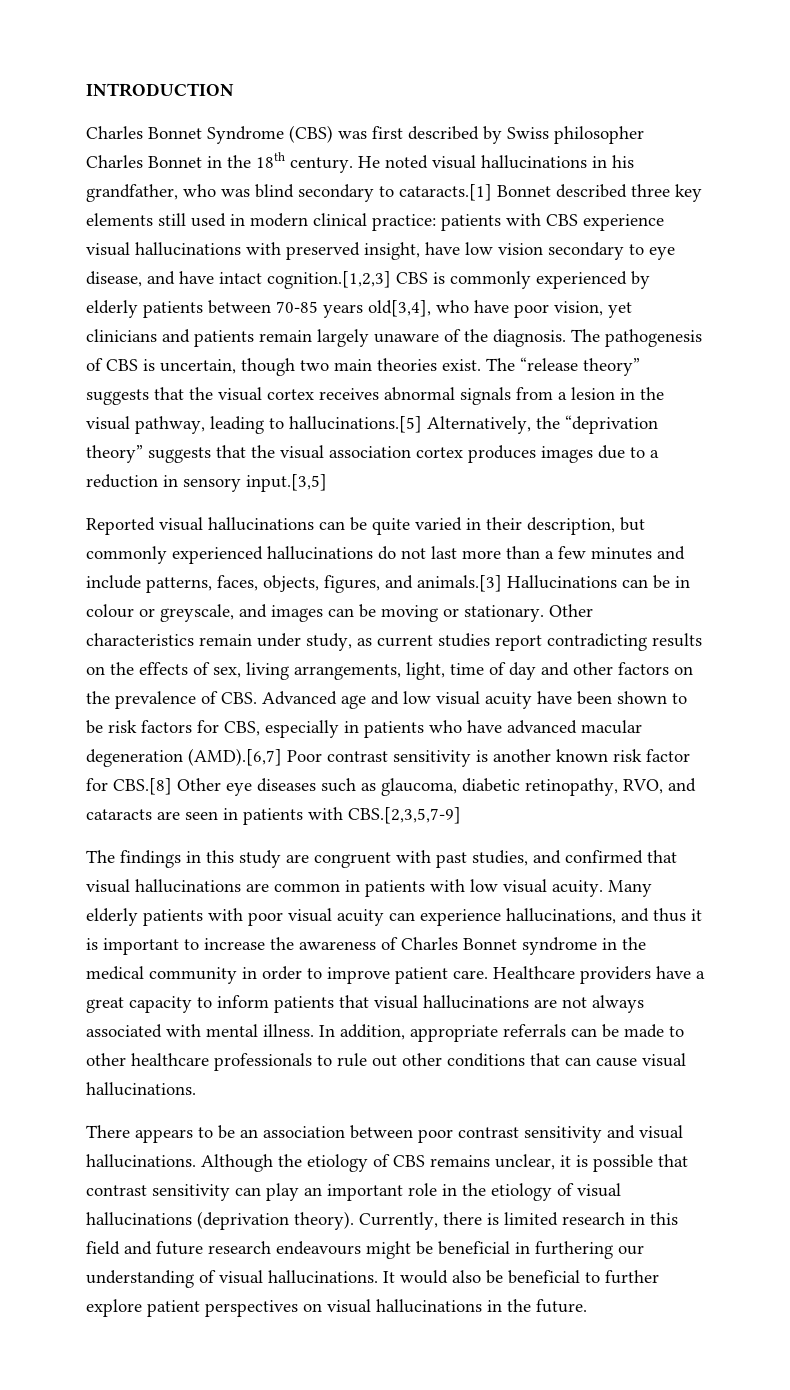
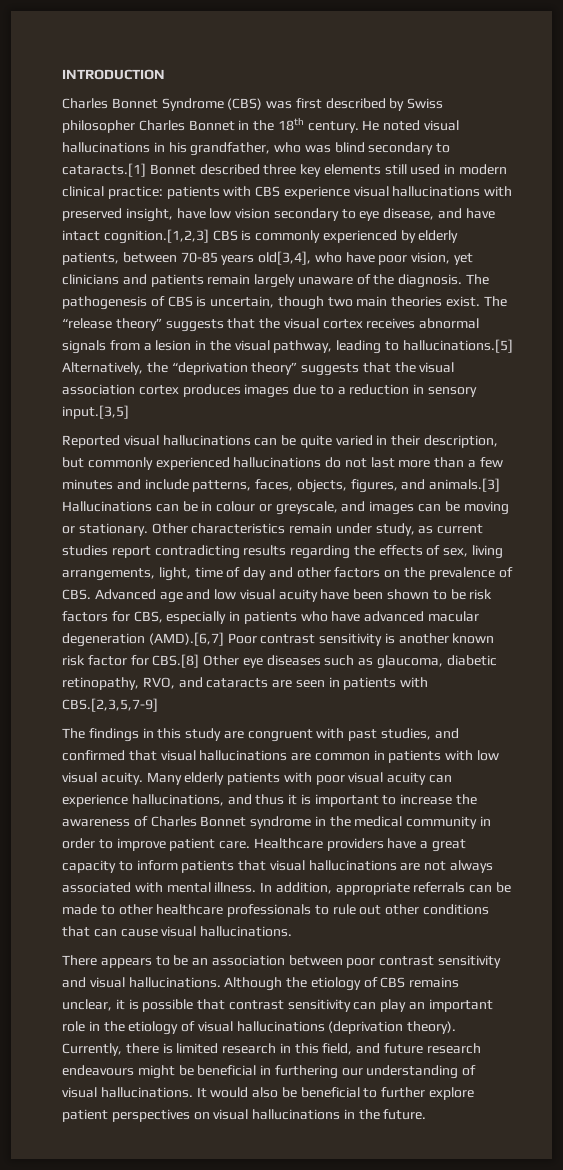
- patients with CBS experience visual hallucinations with preserved insight, have low vision secondary to eye disease, and have intact cognition.[1,2,3] CBS is commonly experienced by elderly patients between 70-85 years old[3,4], who have poor vision, yet clinicians and patients remain largely unaware of the diagnosis.
+ patients with CBS experience visual hallucinations with preserved insight, have low vision secondary to eye disease, and have intact cognition.[1,2,3] CBS is commonly experienced by elderly patients, between 70-85 years old[3,4], who have poor vision, yet clinicians and patients remain largely unaware of the diagnosis.
- Other characteristics remain under study, as current studies report contradicting results on the effects of sex, living arrangements, light, time of day and other factors on the prevalence of CBS. Advanced age and low visual acuity have been shown to be risk factors for CBS, especially in patients who have advanced macular degeneration (AMD).[6,7] Poor contrast sensitivity is another known risk factor for CBS.[8] Other eye diseases such as glaucoma, diabetic retinopathy, RVO, and cataracts are seen in patients with CBS.[2,3,5,7-9]
+ Other characteristics remain under study, as current studies report contradicting results regarding the effects of sex, living arrangements, light, time of day and other factors on the prevalence of CBS. Advanced age and low visual acuity have been shown to be risk factors for CBS, especially in patients who have advanced macular degeneration (AMD).[6,7] Poor contrast sensitivity is another known risk factor for CBS.[8] Other eye diseases such as glaucoma, diabetic retinopathy, RVO, and cataracts are seen in patients with CBS.[2,3,5,7-9]
- Currently, there is limited research in this field and future research endeavours might be beneficial in furthering our understanding of visual hallucinations.
+ Currently, there is limited research in this field, and future research endeavours might be beneficial in furthering our understanding of visual hallucinations.

